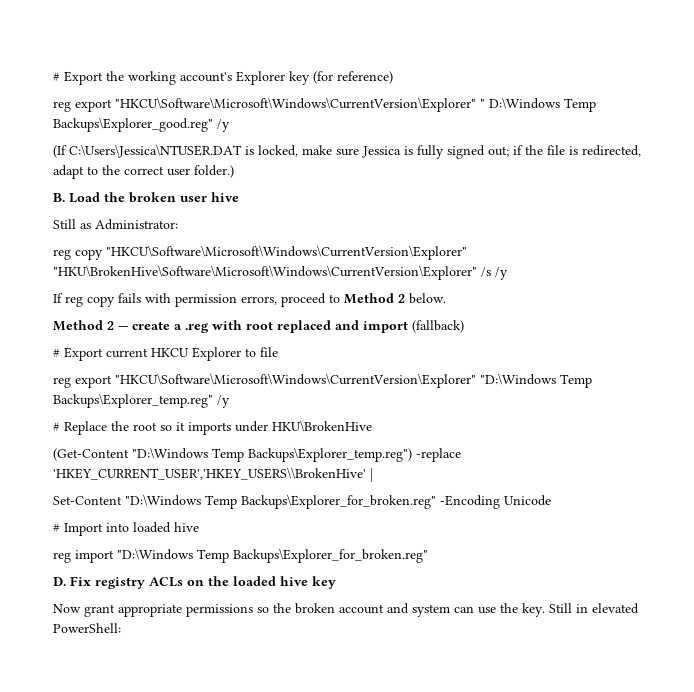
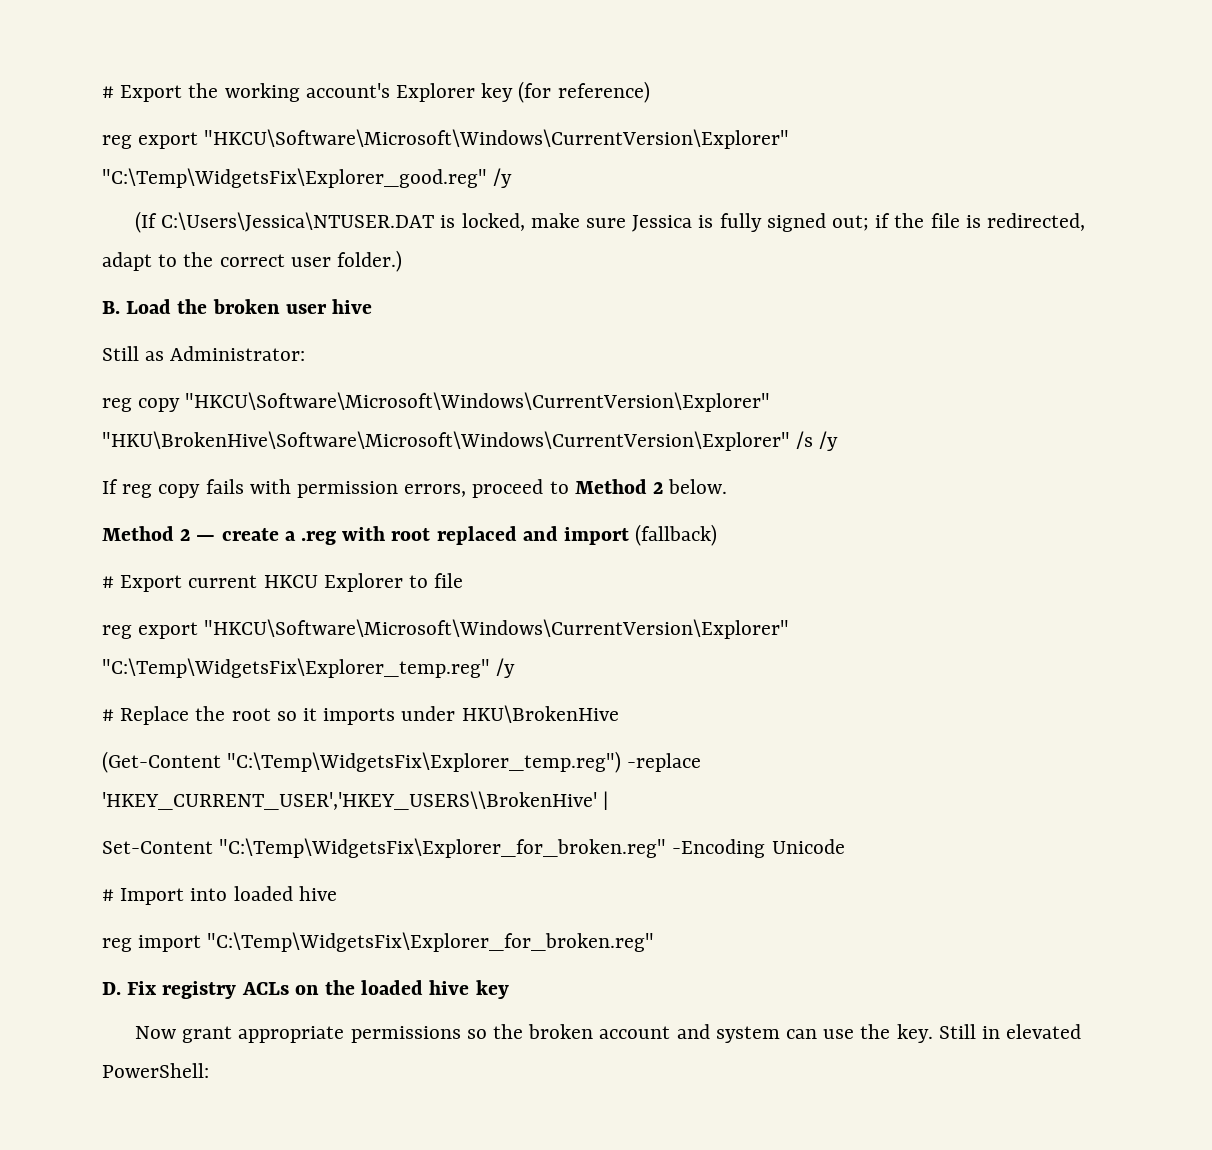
- reg export "HKCU\Software\Microsoft\Windows\CurrentVersion\Explorer" " D:\Windows Temp Backups\Explorer_good.reg" /y
+ reg export "HKCU\Software\Microsoft\Windows\CurrentVersion\Explorer" "C:\Temp\WidgetsFix\Explorer_good.reg" /y
- reg export "HKCU\Software\Microsoft\Windows\CurrentVersion\Explorer" "D:\Windows Temp Backups\Explorer_temp.reg" /y
+ reg export "HKCU\Software\Microsoft\Windows\CurrentVersion\Explorer" "C:\Temp\WidgetsFix\Explorer_temp.reg" /y
- (Get-Content "D:\Windows Temp Backups\Explorer_temp.reg") -replace 'HKEY_CURRENT_USER','HKEY_USERS\\BrokenHive' |
+ (Get-Content "C:\Temp\WidgetsFix\Explorer_temp.reg") -replace 'HKEY_CURRENT_USER','HKEY_USERS\\BrokenHive' |
- Set-Content "D:\Windows Temp Backups\Explorer_for_broken.reg" -Encoding Unicode
+ Set-Content "C:\Temp\WidgetsFix\Explorer_for_broken.reg" -Encoding Unicode
- reg import "D:\Windows Temp Backups\Explorer_for_broken.reg"
+ reg import "C:\Temp\WidgetsFix\Explorer_for_broken.reg"

